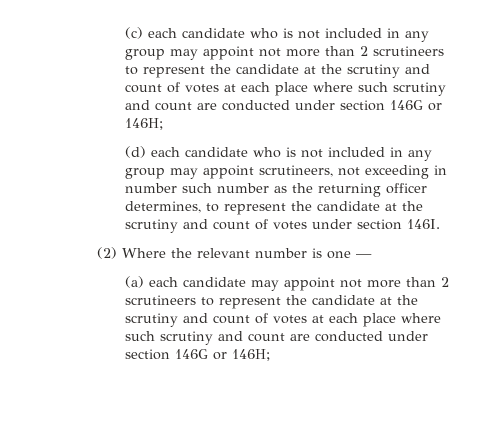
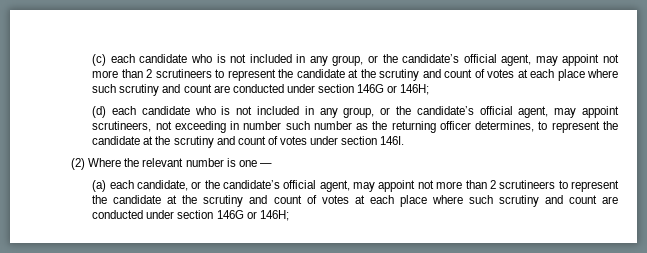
- (c) each candidate who is not included in any group may appoint not more than 2 scrutineers to represent the candidate at the scrutiny and count of votes at each place where such scrutiny and count are conducted under section 146G or 146H;
+ (c) each candidate who is not included in any group, or the candidate’s official agent, may appoint not more than 2 scrutineers to represent the candidate at the scrutiny and count of votes at each place where such scrutiny and count are conducted under section 146G or 146H;
- (d) each candidate who is not included in any group may appoint scrutineers, not exceeding in number such number as the returning officer determines, to represent the candidate at the scrutiny and count of votes under section 146I.
+ (d) each candidate who is not included in any group, or the candidate’s official agent, may appoint scrutineers, not exceeding in number such number as the returning officer determines, to represent the candidate at the scrutiny and count of votes under section 146I.
- (a) each candidate may appoint not more than 2 scrutineers to represent the candidate at the scrutiny and count of votes at each place where such scrutiny and count are conducted under section 146G or 146H;
+ (a) each candidate, or the candidate’s official agent, may appoint not more than 2 scrutineers to represent the candidate at the scrutiny and count of votes at each place where such scrutiny and count are conducted under section 146G or 146H;

